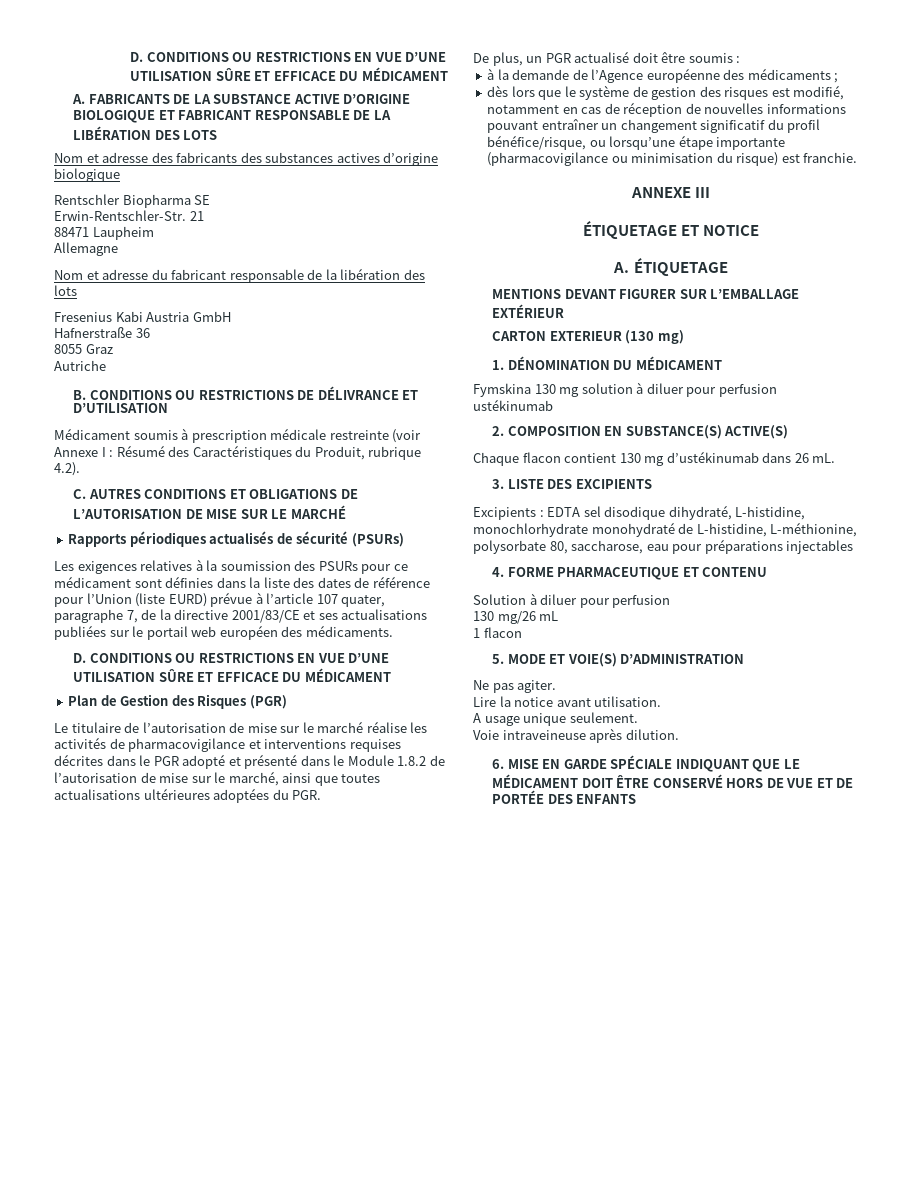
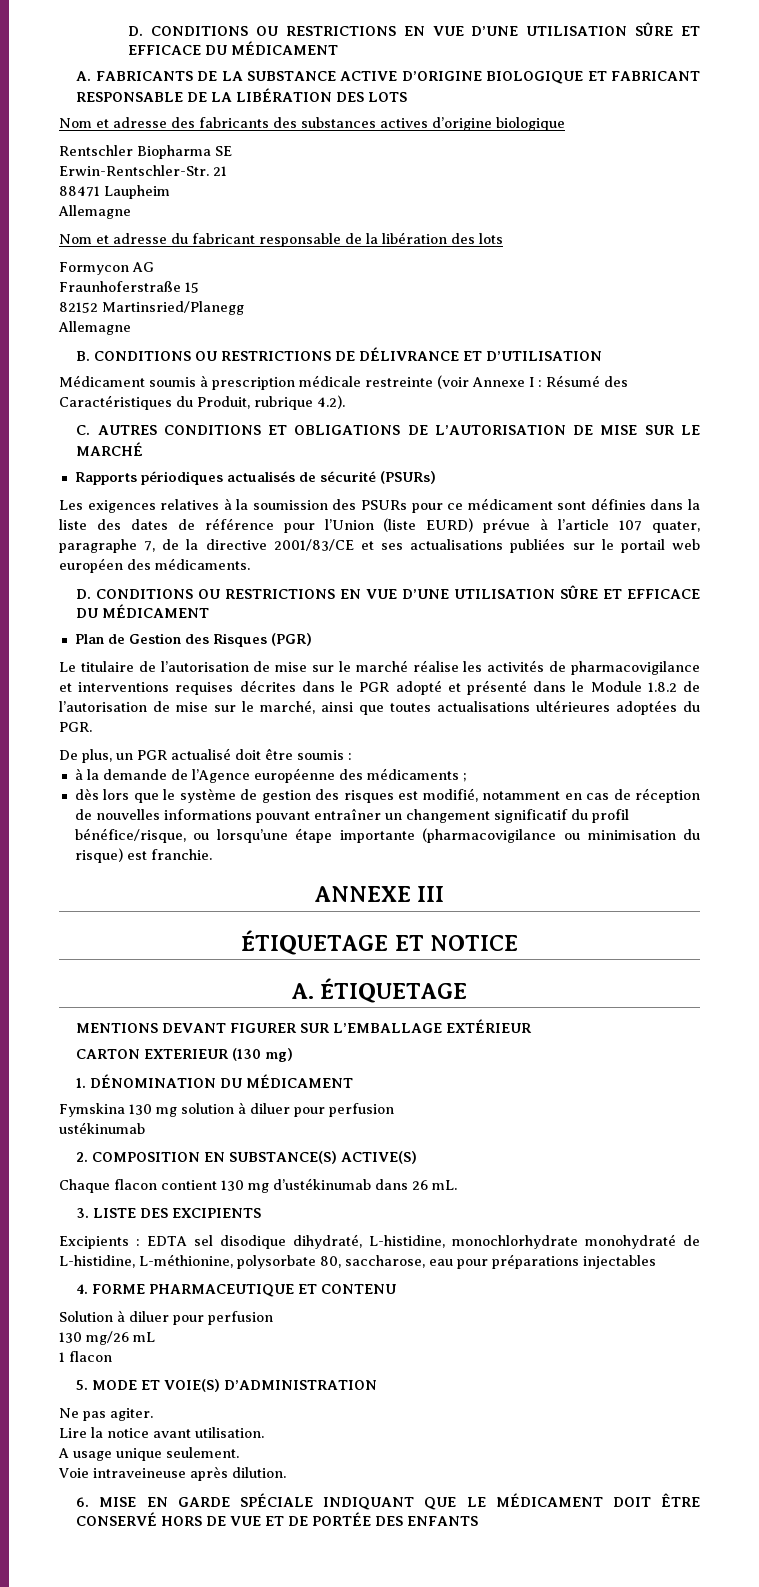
- Fresenius Kabi Austria GmbH
- Hafnerstraße 36
- 8055 Graz
- Autriche
+ Formycon AG
+ Fraunhoferstraße 15
+ 82152 Martinsried/Planegg
+ Allemagne

